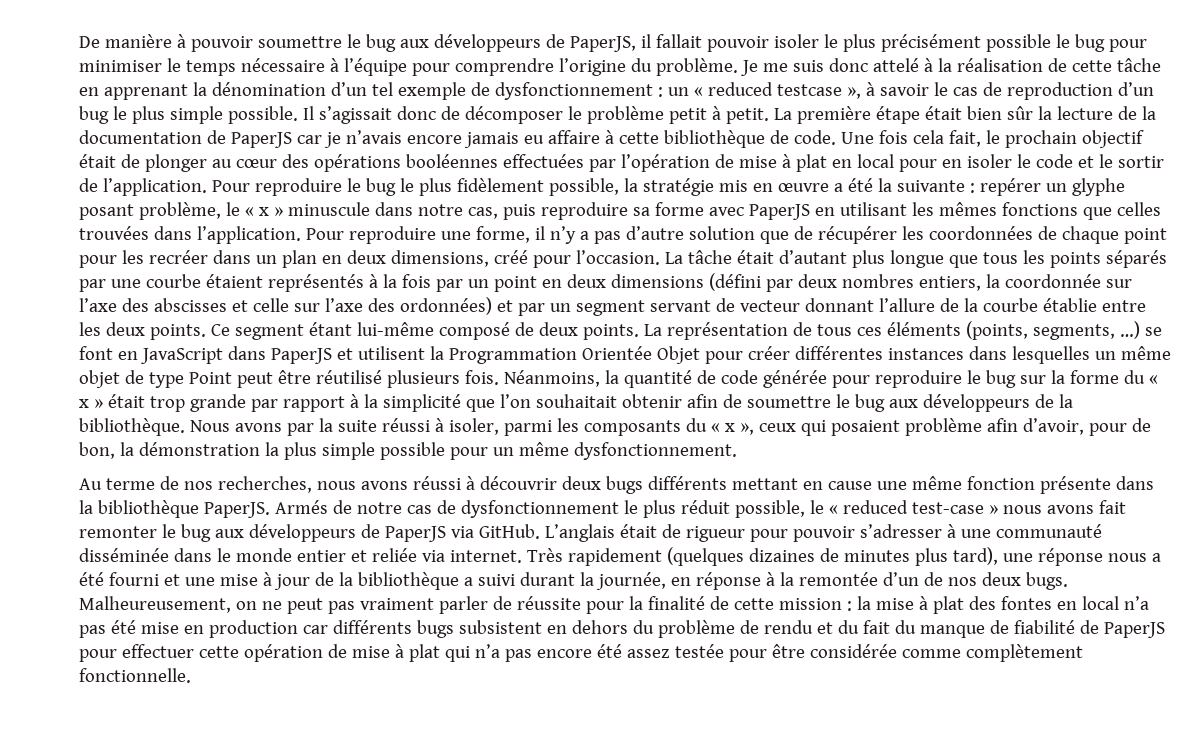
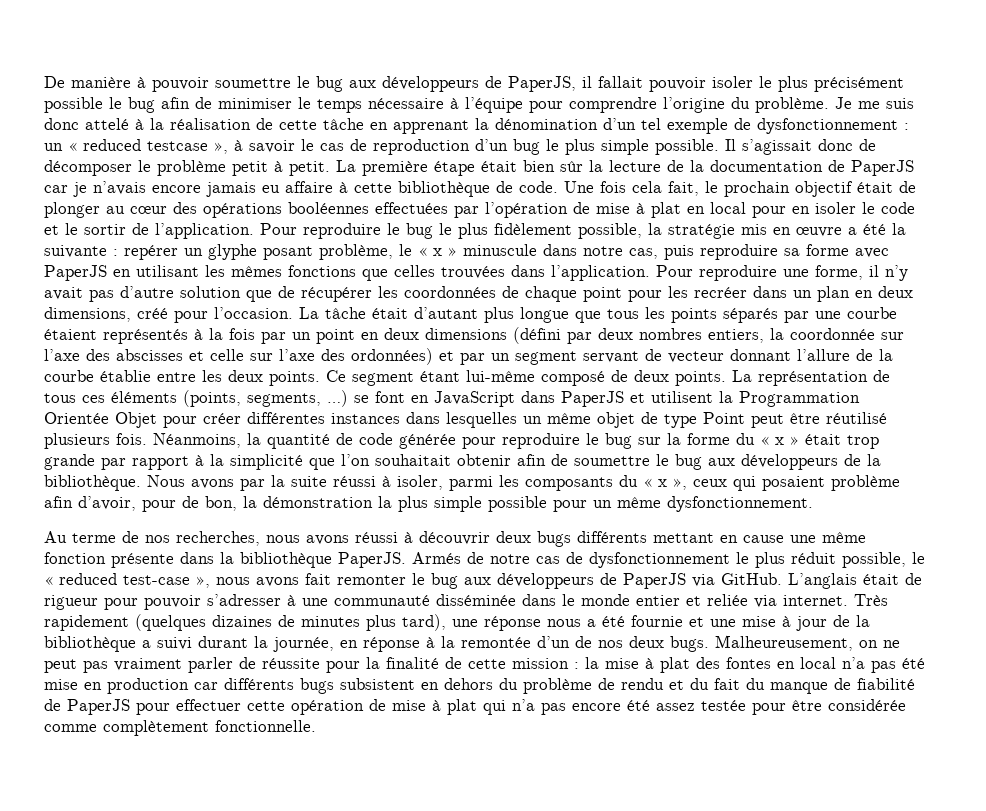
- De manière à pouvoir soumettre le bug aux développeurs de PaperJS, il fallait pouvoir isoler le plus précisément possible le bug pour minimiser le temps nécessaire à l’équipe pour comprendre l’origine du problème.
+ De manière à pouvoir soumettre le bug aux développeurs de PaperJS, il fallait pouvoir isoler le plus précisément possible le bug afin de minimiser le temps nécessaire à l’équipe pour comprendre l’origine du problème.
- Pour reproduire une forme, il n’y a pas d’autre solution que de récupérer les coordonnées de chaque point pour les recréer dans un plan en deux dimensions, créé pour l’occasion.
+ Pour reproduire une forme, il n’y avait pas d’autre solution que de récupérer les coordonnées de chaque point pour les recréer dans un plan en deux dimensions, créé pour l’occasion.
- Armés de notre cas de dysfonctionnement le plus réduit possible, le « reduced test-case » nous avons fait remonter le bug aux développeurs de PaperJS via GitHub.
+ Armés de notre cas de dysfonctionnement le plus réduit possible, le « reduced test-case », nous avons fait remonter le bug aux développeurs de PaperJS via GitHub.
- Très rapidement (quelques dizaines de minutes plus tard), une réponse nous a été fourni et une mise à jour de la bibliothèque a suivi durant la journée, en réponse à la remontée d’un de nos deux bugs.
+ Très rapidement (quelques dizaines de minutes plus tard), une réponse nous a été fournie et une mise à jour de la bibliothèque a suivi durant la journée, en réponse à la remontée d’un de nos deux bugs.

